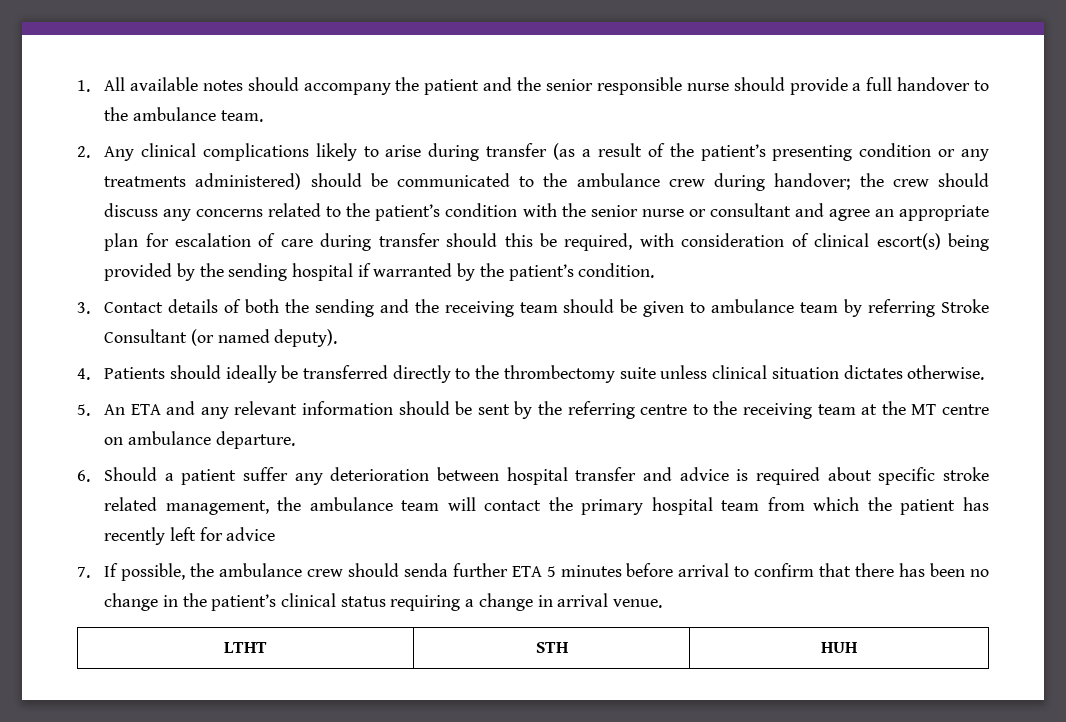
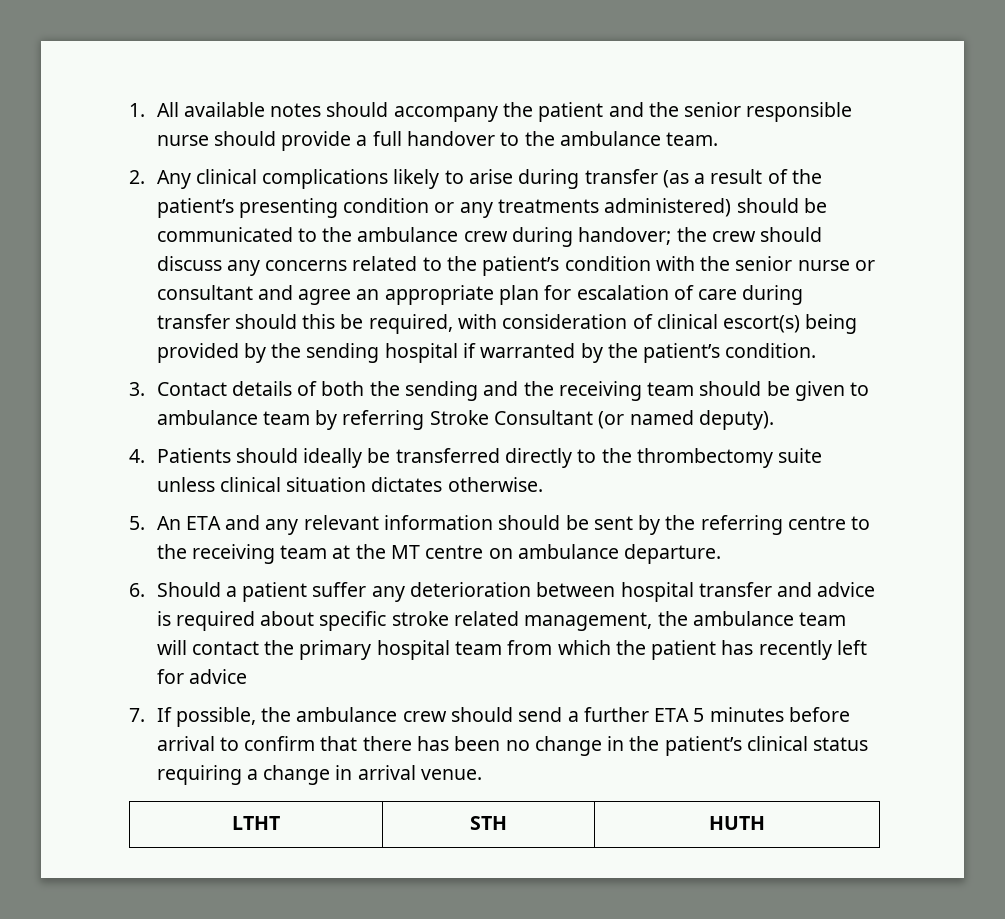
- 7. If possible, the ambulance crew should senda further ETA 5 minutes before arrival to confirm that there has been no change in the patient’s clinical status requiring a change in arrival venue.
+ 7. If possible, the ambulance crew should send a further ETA 5 minutes before arrival to confirm that there has been no change in the patient’s clinical status requiring a change in arrival venue.
- LTHT | STH | HUH
+ LTHT | STH | HUTH

